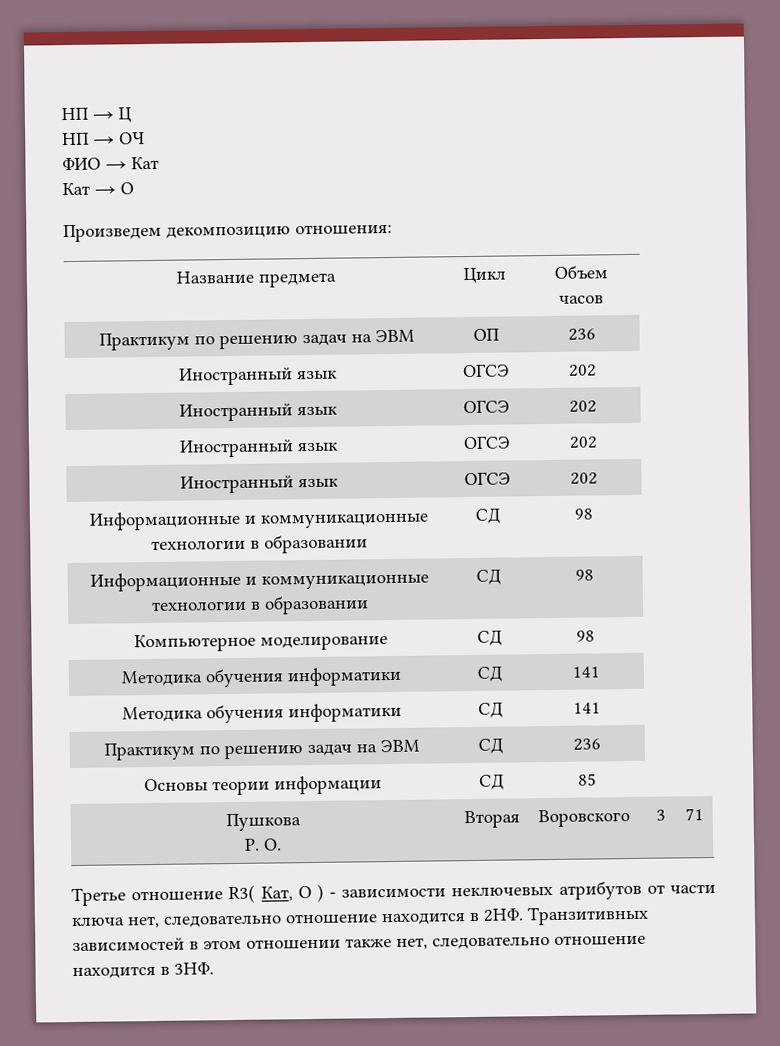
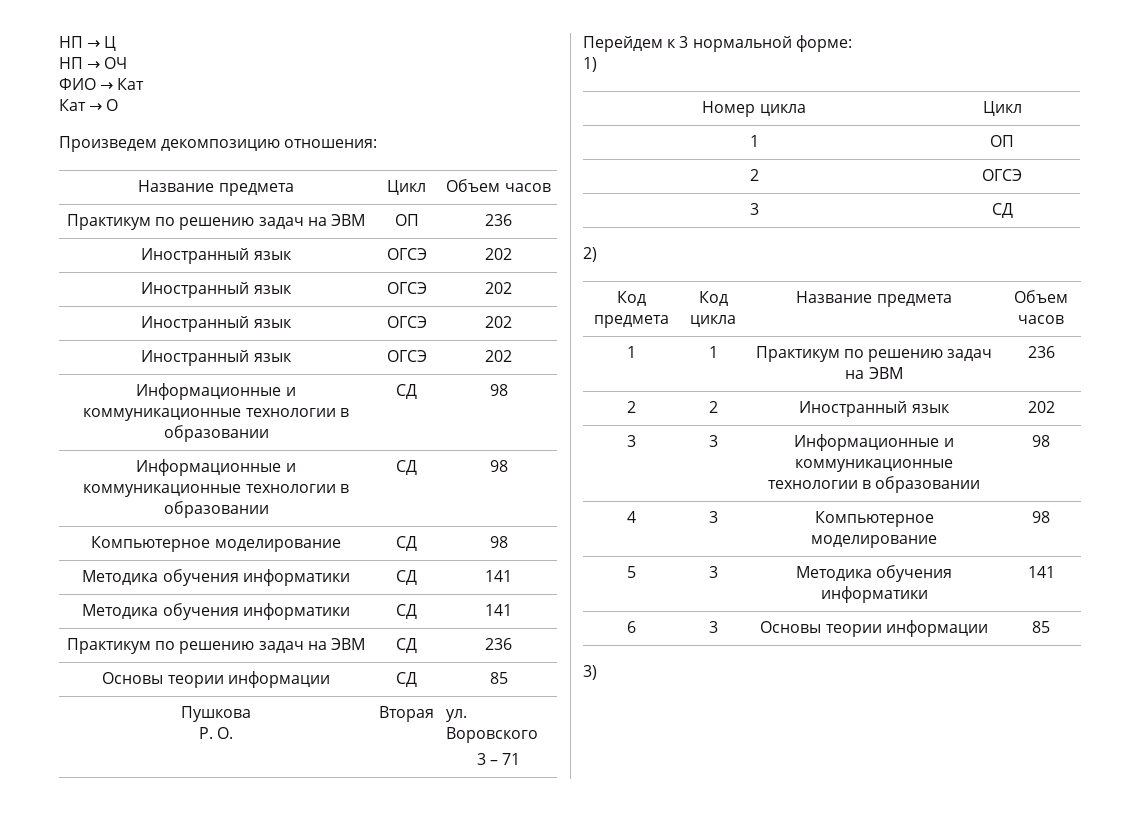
  Пушкова
- Р. О. | Вторая | Воровского | 3 | 71
- Третье отношение R3( Кат, О ) - зависимости неключевых атрибутов от части ключа нет, следовательно отношение находится в 2НФ. Транзитивных зависимостей в этом отношении также нет, следовательно отношение находится в 3НФ.
+ Р. О. | Вторая | ул. Воровского
+ 3 – 71
+ Перейдем к 3 нормальной форме:
+ 1)
+ Номер цикла | Цикл
+ 1 | ОП
+ 2 | ОГСЭ
+ 3 | СД
+ 2)
+ Код предмета | Код цикла | Название предмета | Объем часов
+ 1 | 1 | Практикум по решению задач на ЭВМ | 236
+ 2 | 2 | Иностранный язык | 202
+ 3 | 3 | Информационные и коммуникационные технологии в образовании | 98
+ 4 | 3 | Компьютерное моделирование | 98
+ 5 | 3 | Методика обучения информатики | 141
+ 6 | 3 | Основы теории информации | 85
+ 3)

